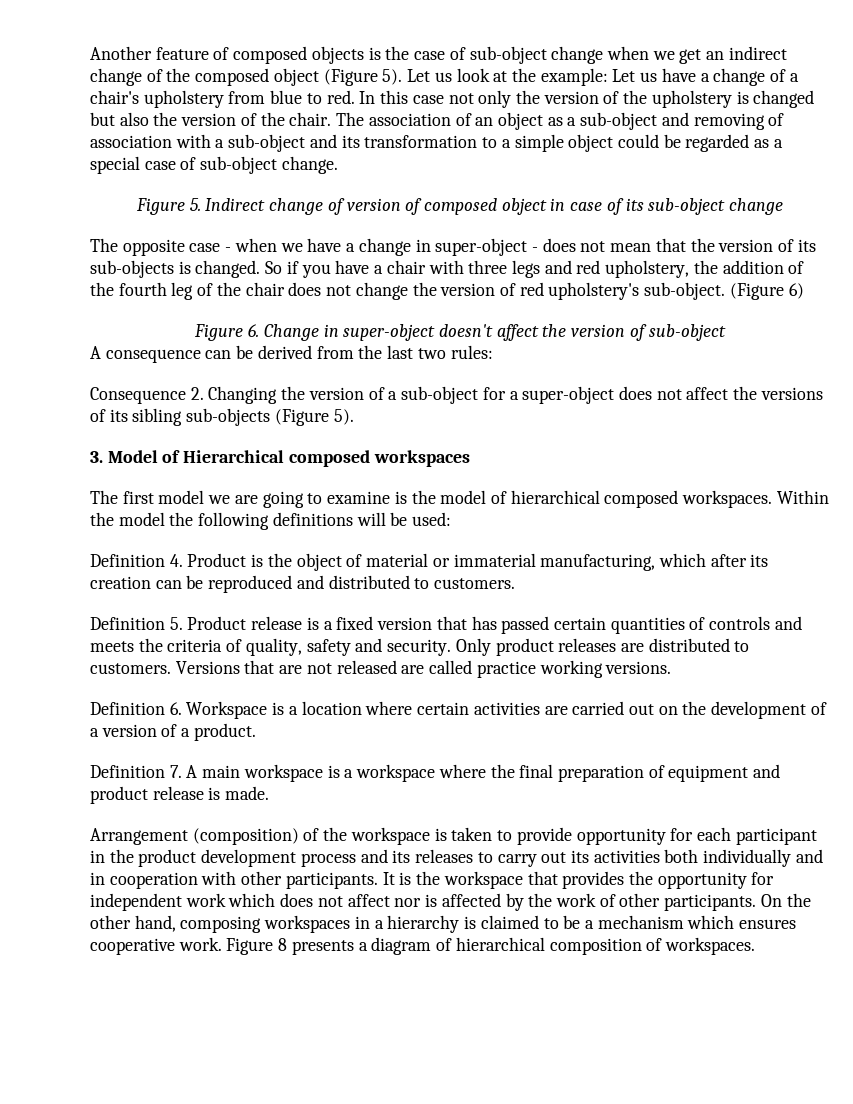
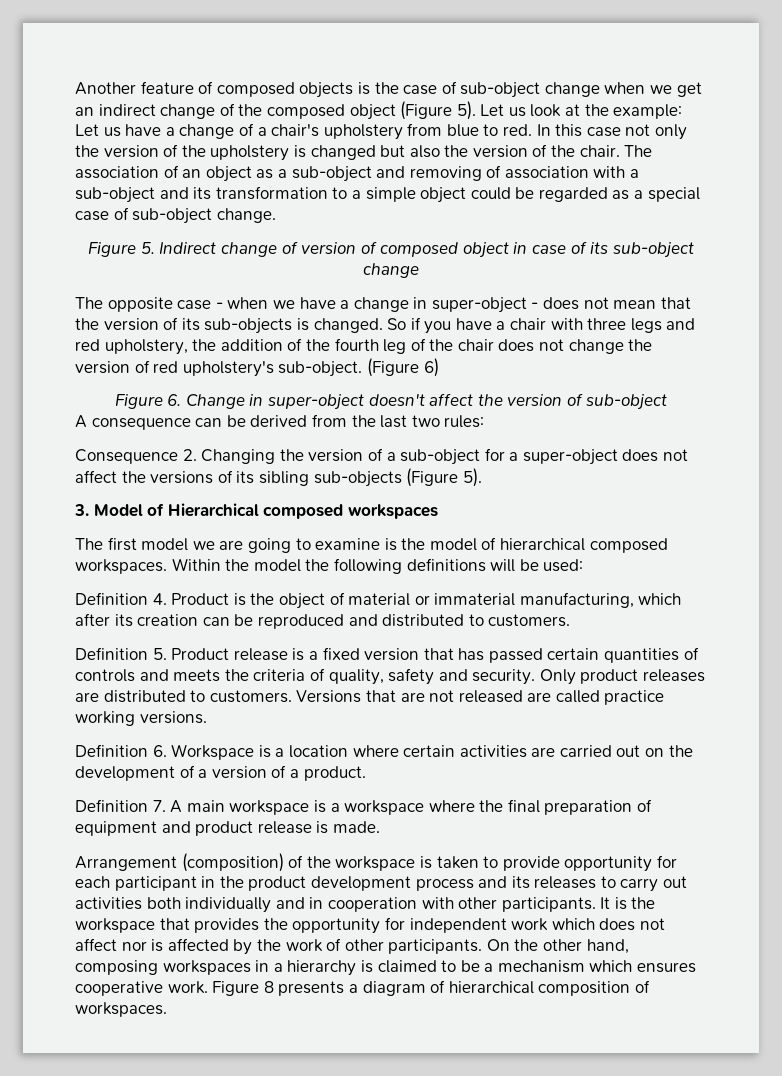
- Arrangement (composition) of the workspace is taken to provide opportunity for each participant in the product development process and its releases to carry out its activities both individually and in cooperation with other participants.
+ Arrangement (composition) of the workspace is taken to provide opportunity for each participant in the product development process and its releases to carry out activities both individually and in cooperation with other participants.

